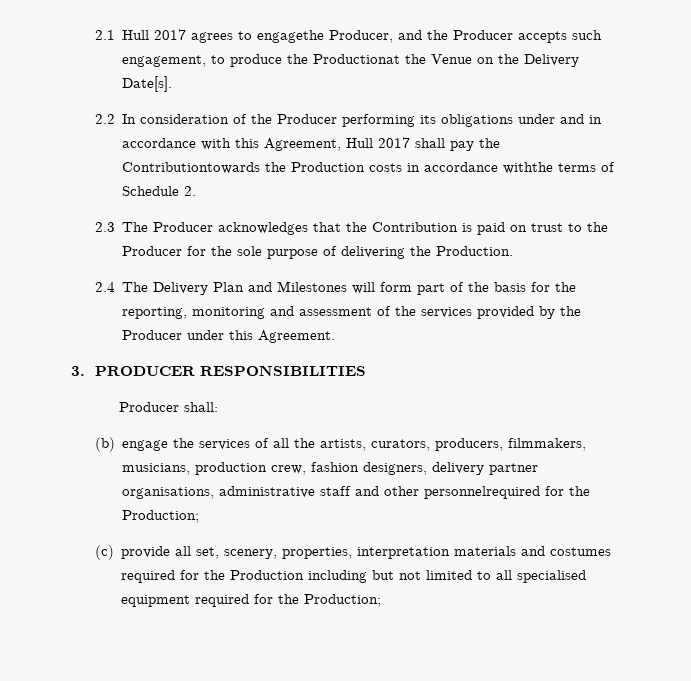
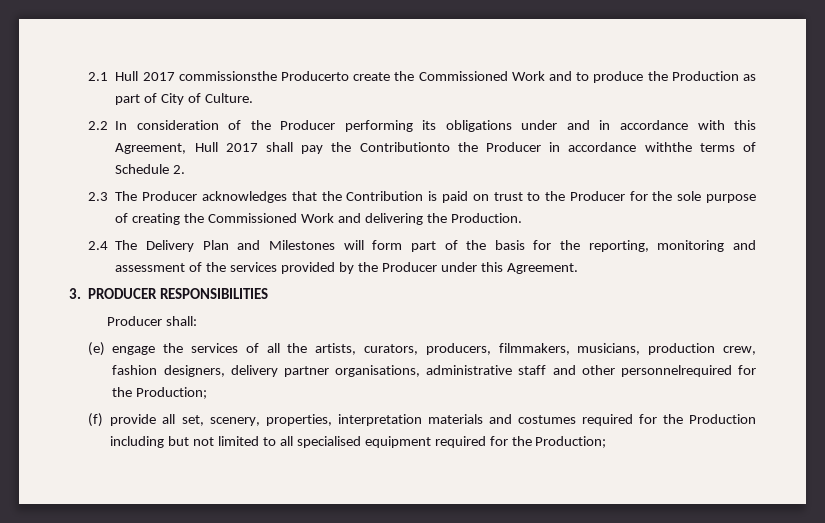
- 2.1 Hull 2017 agrees to engagethe Producer, and the Producer accepts such engagement, to produce the Productionat the Venue on the Delivery Date[s].
+ 2.1 Hull 2017 commissionsthe Producerto create the Commissioned Work and to produce the Production as part of City of Culture.
- 2.2 In consideration of the Producer performing its obligations under and in accordance with this Agreement, Hull 2017 shall pay the Contributiontowards the Production costs in accordance withthe terms of Schedule 2.
+ 2.2 In consideration of the Producer performing its obligations under and in accordance with this Agreement, Hull 2017 shall pay the Contributionto the Producer in accordance withthe terms of Schedule 2.
- 2.3 The Producer acknowledges that the Contribution is paid on trust to the Producer for the sole purpose of delivering the Production.
+ 2.3 The Producer acknowledges that the Contribution is paid on trust to the Producer for the sole purpose of creating the Commissioned Work and delivering the Production.
- (b) engage the services of all the artists, curators, producers, filmmakers, musicians, production crew, fashion designers, delivery partner organisations, administrative staff and other personnelrequired for the Production;
+ (e) engage the services of all the artists, curators, producers, filmmakers, musicians, production crew, fashion designers, delivery partner organisations, administrative staff and other personnelrequired for the Production;
- (c) provide all set, scenery, properties, interpretation materials and costumes required for the Production including but not limited to all specialised equipment required for the Production;
+ (f) provide all set, scenery, properties, interpretation materials and costumes required for the Production including but not limited to all specialised equipment required for the Production;

